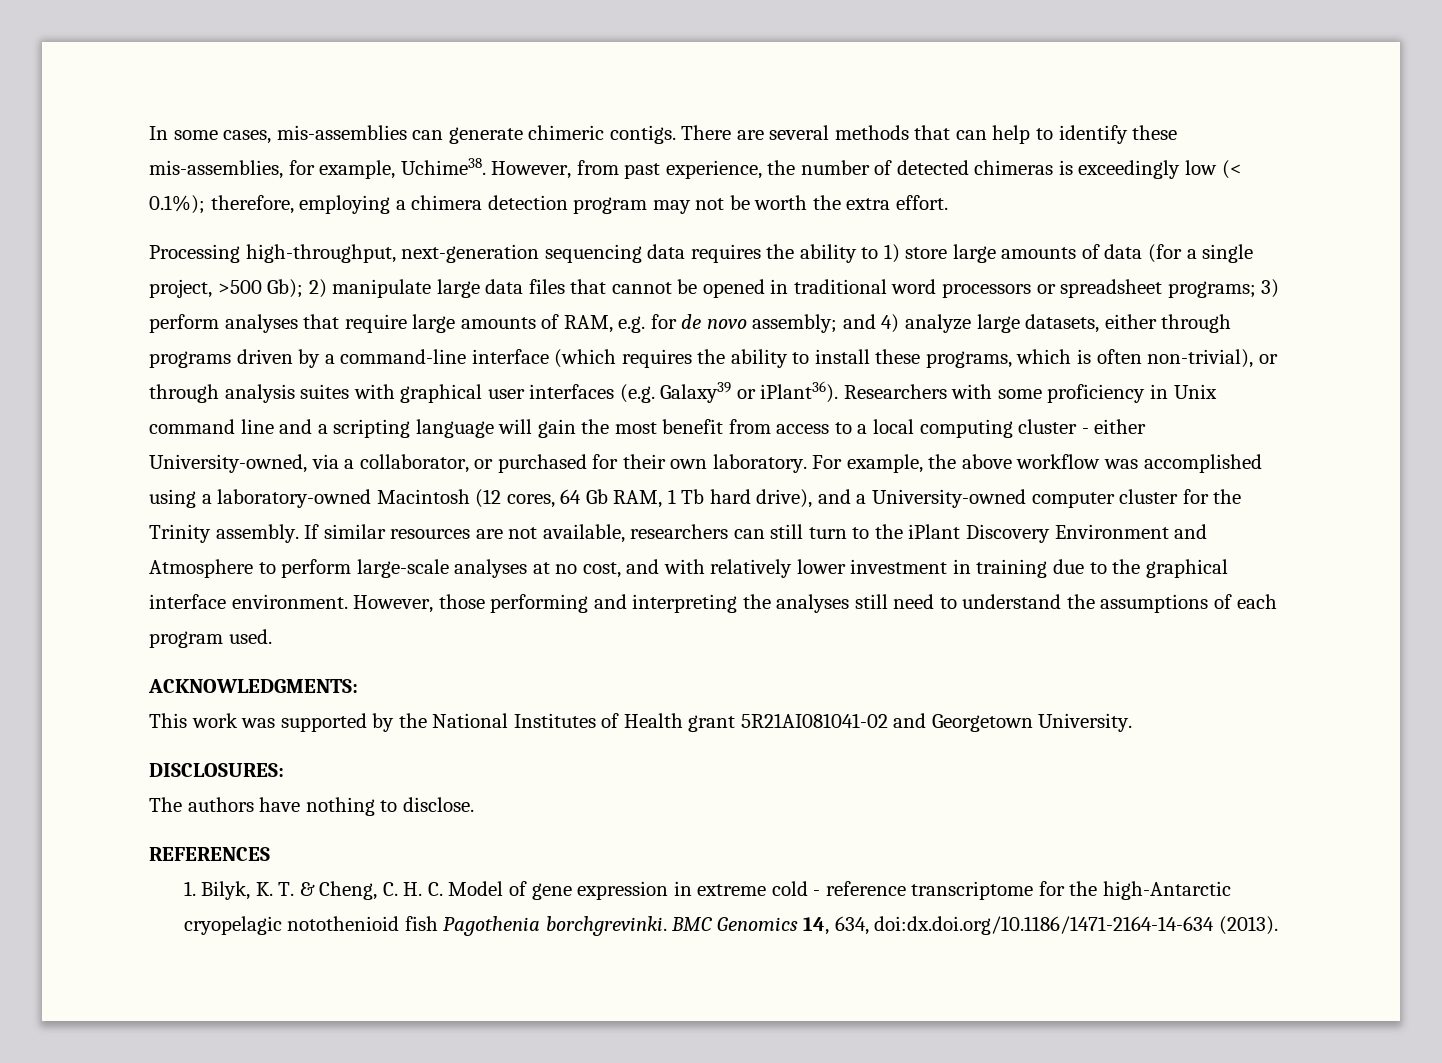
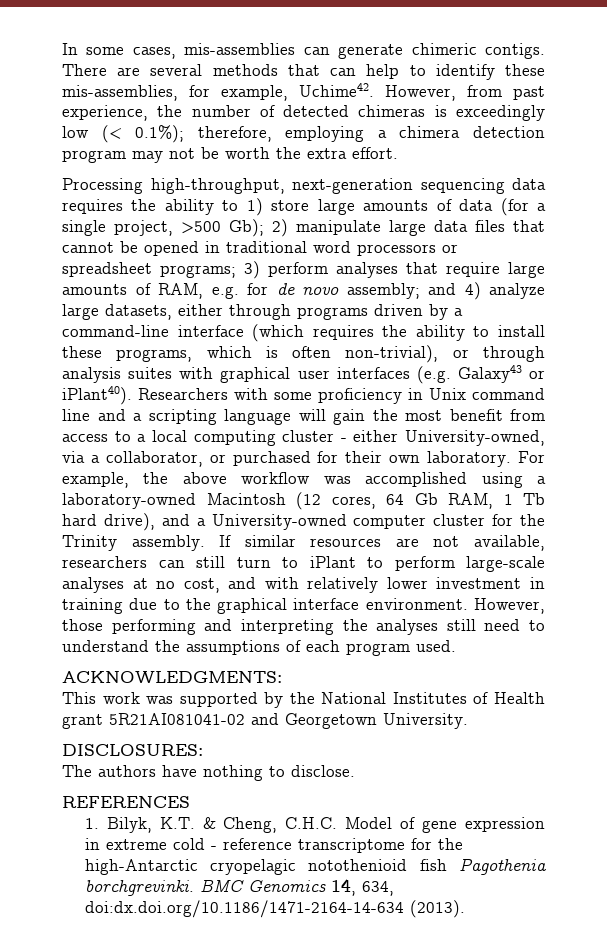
- There are several methods that can help to identify these mis-assemblies, for example, Uchime38.
+ There are several methods that can help to identify these mis-assemblies, for example, Uchime42.
- and 4) analyze large datasets, either through programs driven by a command-line interface (which requires the ability to install these programs, which is often non-trivial), or through analysis suites with graphical user interfaces (e.g. Galaxy39 or iPlant36).
+ and 4) analyze large datasets, either through programs driven by a command-line interface (which requires the ability to install these programs, which is often non-trivial), or through analysis suites with graphical user interfaces (e.g. Galaxy43 or iPlant40).
- If similar resources are not available, researchers can still turn to the iPlant Discovery Environment and Atmosphere to perform large-scale analyses at no cost, and with relatively lower investment in training due to the graphical interface environment.
+ If similar resources are not available, researchers can still turn to iPlant to perform large-scale analyses at no cost, and with relatively lower investment in training due to the graphical interface environment.
- 1. Bilyk, K. T. & Cheng, C. H. C. Model of gene expression in extreme cold - reference transcriptome for the high-Antarctic cryopelagic notothenioid fish Pagothenia borchgrevinki.
+ 1. Bilyk, K.T. & Cheng, C.H.C. Model of gene expression in extreme cold - reference transcriptome for the high-Antarctic cryopelagic notothenioid fish Pagothenia borchgrevinki.

